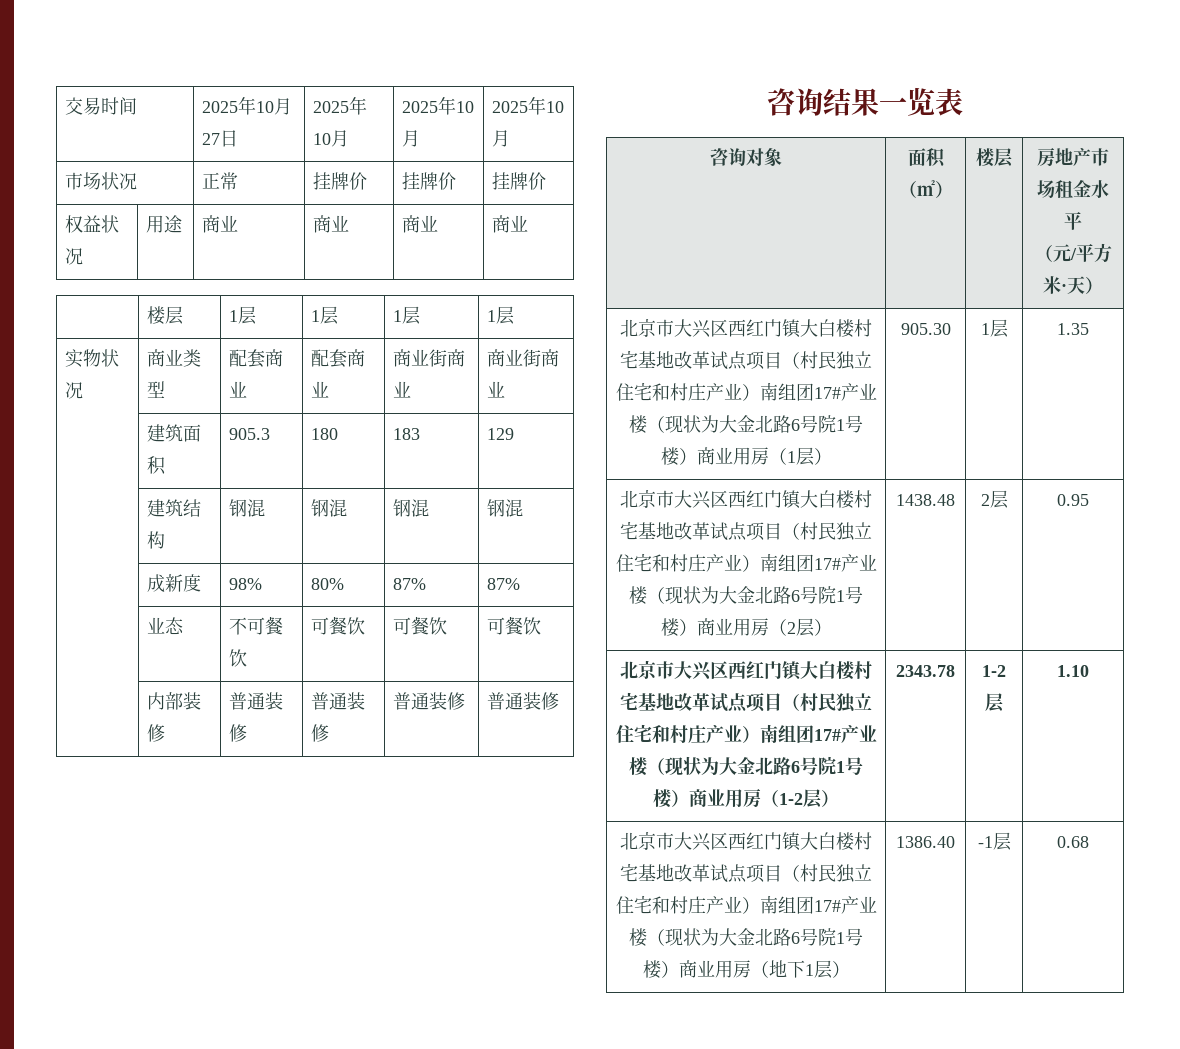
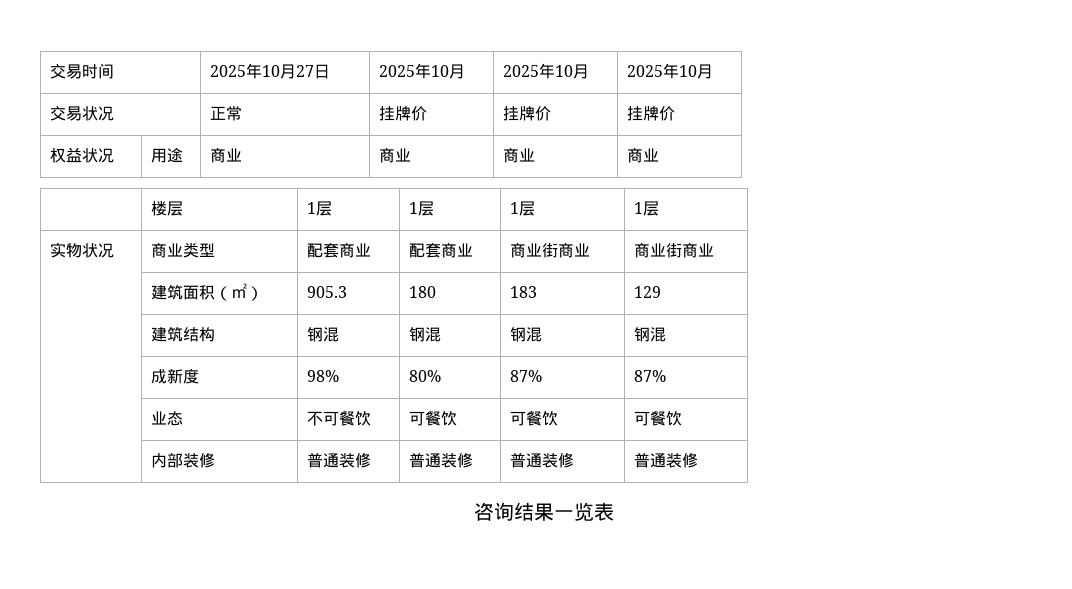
- 市场状况 | 正常 | 挂牌价 | 挂牌价 | 挂牌价
+ 交易状况 | 正常 | 挂牌价 | 挂牌价 | 挂牌价
- | 建筑面积 | 905.3 | 180 | 183 | 129
+ | 建筑面积（㎡） | 905.3 | 180 | 183 | 129
- 咨询对象 | 面积（㎡） | 楼层 | 房地产市场租金水平
- （元/平方米·天）
- 北京市大兴区西红门镇大白楼村宅基地改革试点项目（村民独立住宅和村庄产业）南组团17#产业楼（现状为大金北路6号院1号楼）商业用房（1层） | 905.30 | 1层 | 1.35
- 北京市大兴区西红门镇大白楼村宅基地改革试点项目（村民独立住宅和村庄产业）南组团17#产业楼（现状为大金北路6号院1号楼）商业用房（2层） | 1438.48 | 2层 | 0.95
- 北京市大兴区西红门镇大白楼村宅基地改革试点项目（村民独立住宅和村庄产业）南组团17#产业楼（现状为大金北路6号院1号楼）商业用房（1-2层） | 2343.78 | 1-2层 | 1.10
- 北京市大兴区西红门镇大白楼村宅基地改革试点项目（村民独立住宅和村庄产业）南组团17#产业楼（现状为大金北路6号院1号楼）商业用房（地下1层） | 1386.40 | -1层 | 0.68

